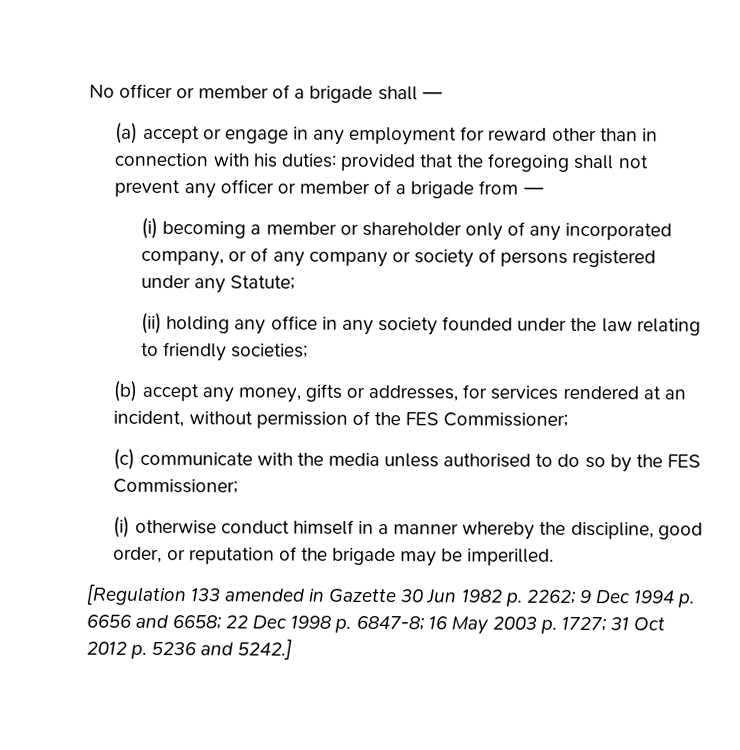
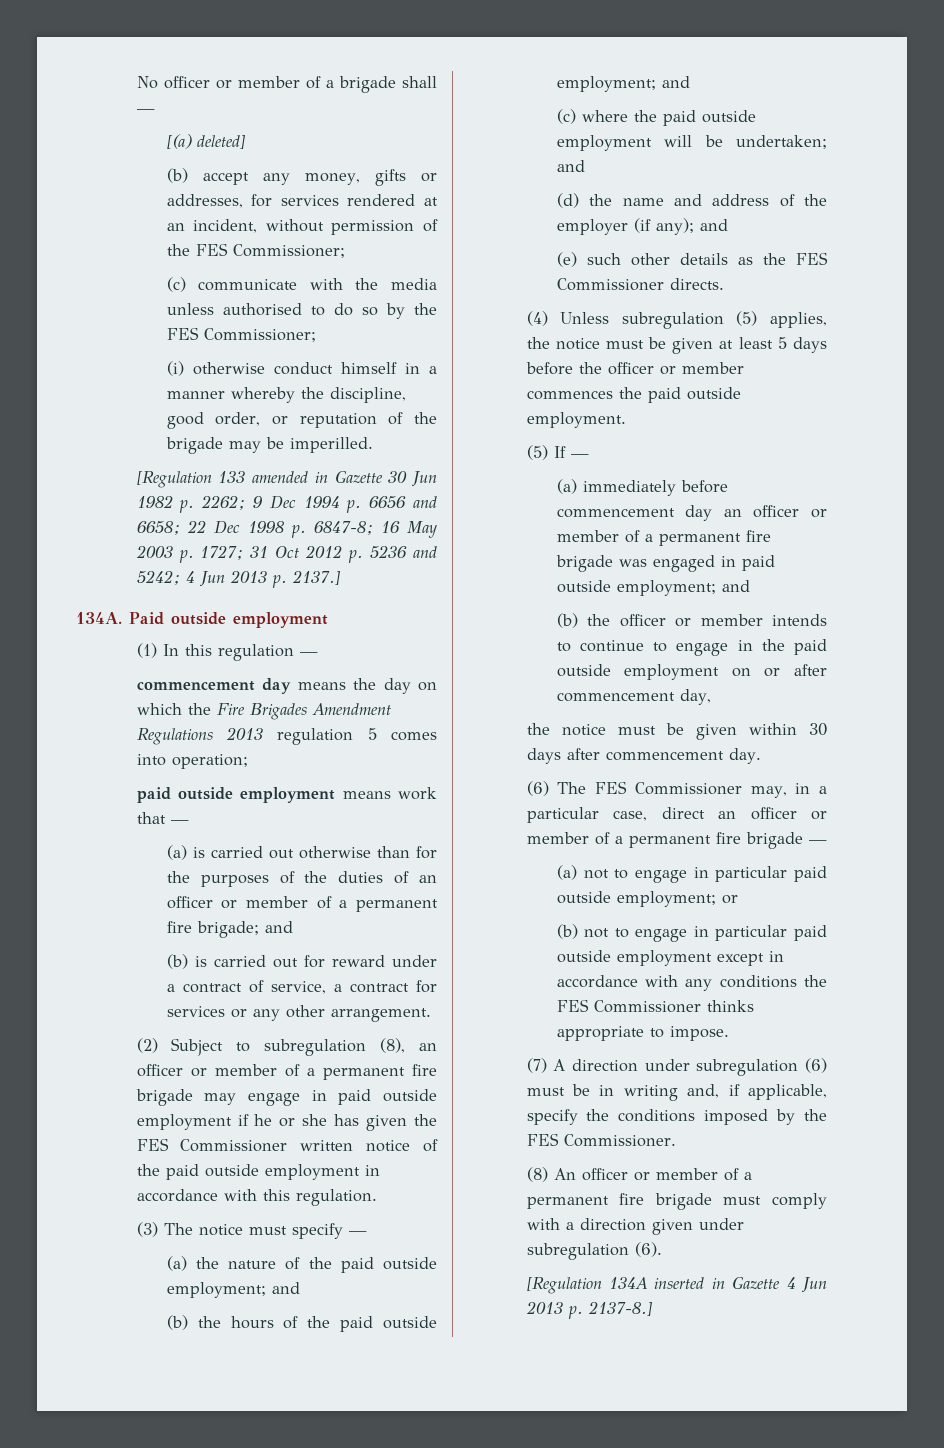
- (a) accept or engage in any employment for reward other than in connection with his duties: provided that the foregoing shall not prevent any officer or member of a brigade from —
- (i) becoming a member or shareholder only of any incorporated company, or of any company or society of persons registered under any Statute;
- (ii) holding any office in any society founded under the law relating to friendly societies;
+ [(a) deleted]
- [Regulation 133 amended in Gazette 30 Jun 1982 p. 2262; 9 Dec 1994 p. 6656 and 6658; 22 Dec 1998 p. 6847-8; 16 May 2003 p. 1727; 31 Oct 2012 p. 5236 and 5242.]
+ [Regulation 133 amended in Gazette 30 Jun 1982 p. 2262; 9 Dec 1994 p. 6656 and 6658; 22 Dec 1998 p. 6847-8; 16 May 2003 p. 1727; 31 Oct 2012 p. 5236 and 5242; 4 Jun 2013 p. 2137.]
+ 134A. Paid outside employment
+ (1) In this regulation —
+ commencement day means the day on which the Fire Brigades Amendment Regulations 2013 regulation 5 comes into operation;
+ paid outside employment means work that —
+ (a) is carried out otherwise than for the purposes of the duties of an officer or member of a permanent fire brigade; and
+ (b) is carried out for reward under a contract of service, a contract for services or any other arrangement.
+ (2) Subject to subregulation (8), an officer or member of a permanent fire brigade may engage in paid outside employment if he or she has given the FES Commissioner written notice of the paid outside employment in accordance with this regulation.
+ (3) The notice must specify —
+ (a) the nature of the paid outside employment; and
+ (b) the hours of the paid outside employment; and
+ (c) where the paid outside employment will be undertaken; and
+ (d) the name and address of the employer (if any); and
+ (e) such other details as the FES Commissioner directs.
+ (4) Unless subregulation (5) applies, the notice must be given at least 5 days before the officer or member commences the paid outside employment.
+ (5) If —
+ (a) immediately before commencement day an officer or member of a permanent fire brigade was engaged in paid outside employment; and
+ (b) the officer or member intends to continue to engage in the paid outside employment on or after commencement day,
+ the notice must be given within 30 days after commencement day.
+ (6) The FES Commissioner may, in a particular case, direct an officer or member of a permanent fire brigade —
+ (a) not to engage in particular paid outside employment; or
+ (b) not to engage in particular paid outside employment except in accordance with any conditions the FES Commissioner thinks appropriate to impose.
+ (7) A direction under subregulation (6) must be in writing and, if applicable, specify the conditions imposed by the FES Commissioner.
+ (8) An officer or member of a permanent fire brigade must comply with a direction given under subregulation (6).
+ [Regulation 134A inserted in Gazette 4 Jun 2013 p. 2137-8.]

